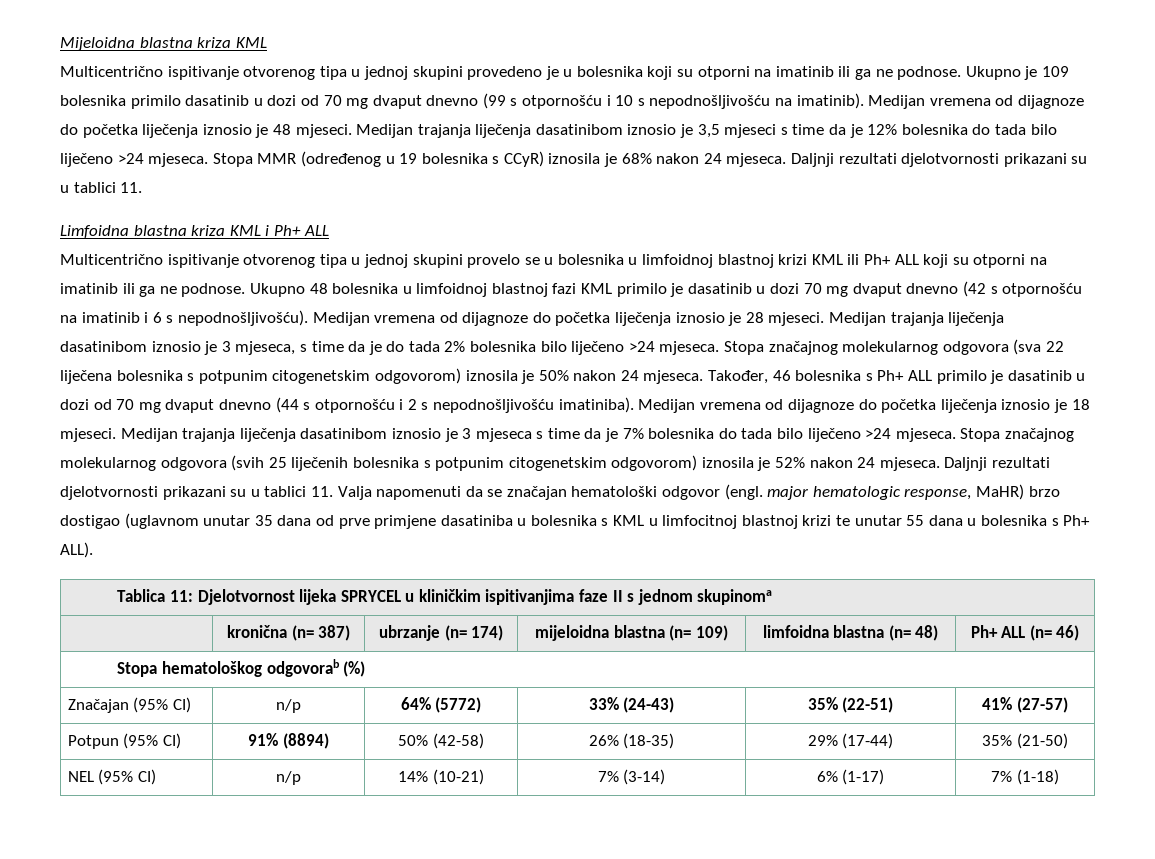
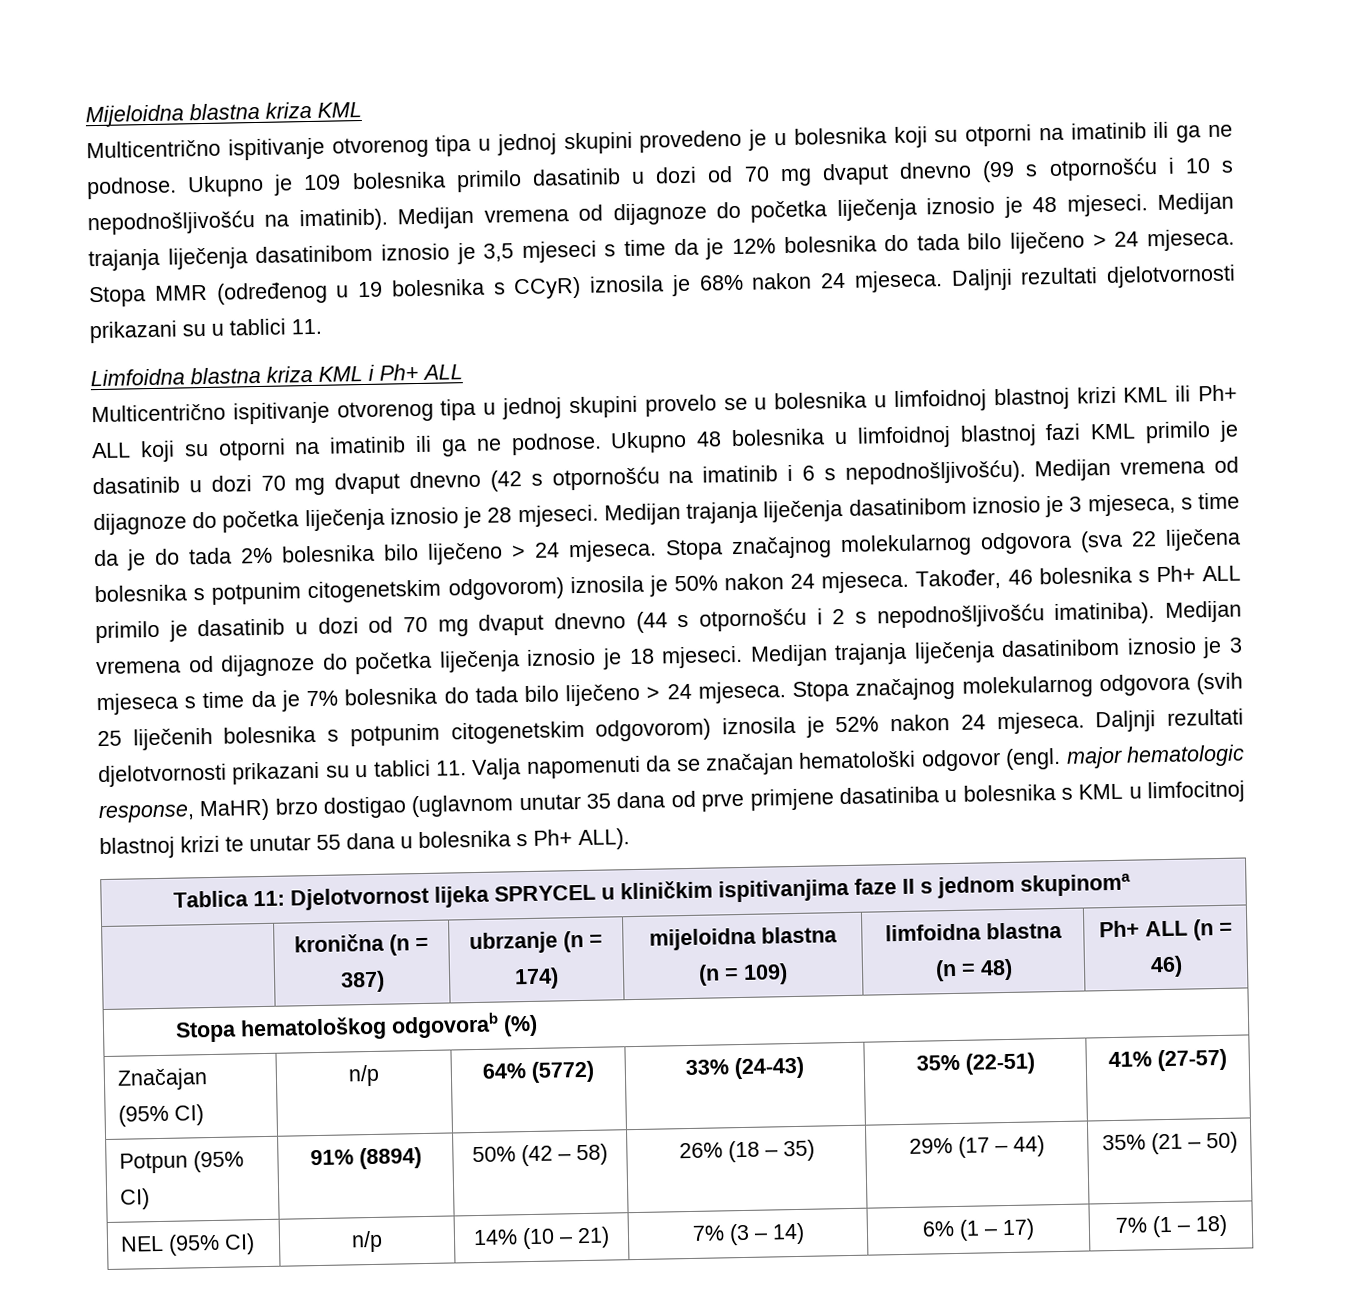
- Medijan trajanja liječenja dasatinibom iznosio je 3,5 mjeseci s time da je 12% bolesnika do tada bilo liječeno >24 mjeseca.
+ Medijan trajanja liječenja dasatinibom iznosio je 3,5 mjeseci s time da je 12% bolesnika do tada bilo liječeno > 24 mjeseca.
- Medijan trajanja liječenja dasatinibom iznosio je 3 mjeseca, s time da je do tada 2% bolesnika bilo liječeno >24 mjeseca.
+ Medijan trajanja liječenja dasatinibom iznosio je 3 mjeseca, s time da je do tada 2% bolesnika bilo liječeno > 24 mjeseca.
- Medijan trajanja liječenja dasatinibom iznosio je 3 mjeseca s time da je 7% bolesnika do tada bilo liječeno >24 mjeseca.
+ Medijan trajanja liječenja dasatinibom iznosio je 3 mjeseca s time da je 7% bolesnika do tada bilo liječeno > 24 mjeseca.
- | kronična (n= 387) | ubrzanje (n= 174) | mijeloidna blastna (n= 109) | limfoidna blastna (n= 48) | Ph+ ALL (n= 46)
+ | kronična (n = 387) | ubrzanje (n = 174) | mijeloidna blastna (n = 109) | limfoidna blastna (n = 48) | Ph+ ALL (n = 46)
- Potpun (95% CI) | 91% (8894) | 50% (42-58) | 26% (18-35) | 29% (17-44) | 35% (21-50)
+ Potpun (95% CI) | 91% (8894) | 50% (42 – 58) | 26% (18 – 35) | 29% (17 – 44) | 35% (21 – 50)
- NEL (95% CI) | n/p | 14% (10-21) | 7% (3-14) | 6% (1-17) | 7% (1-18)
+ NEL (95% CI) | n/p | 14% (10 – 21) | 7% (3 – 14) | 6% (1 – 17) | 7% (1 – 18)

